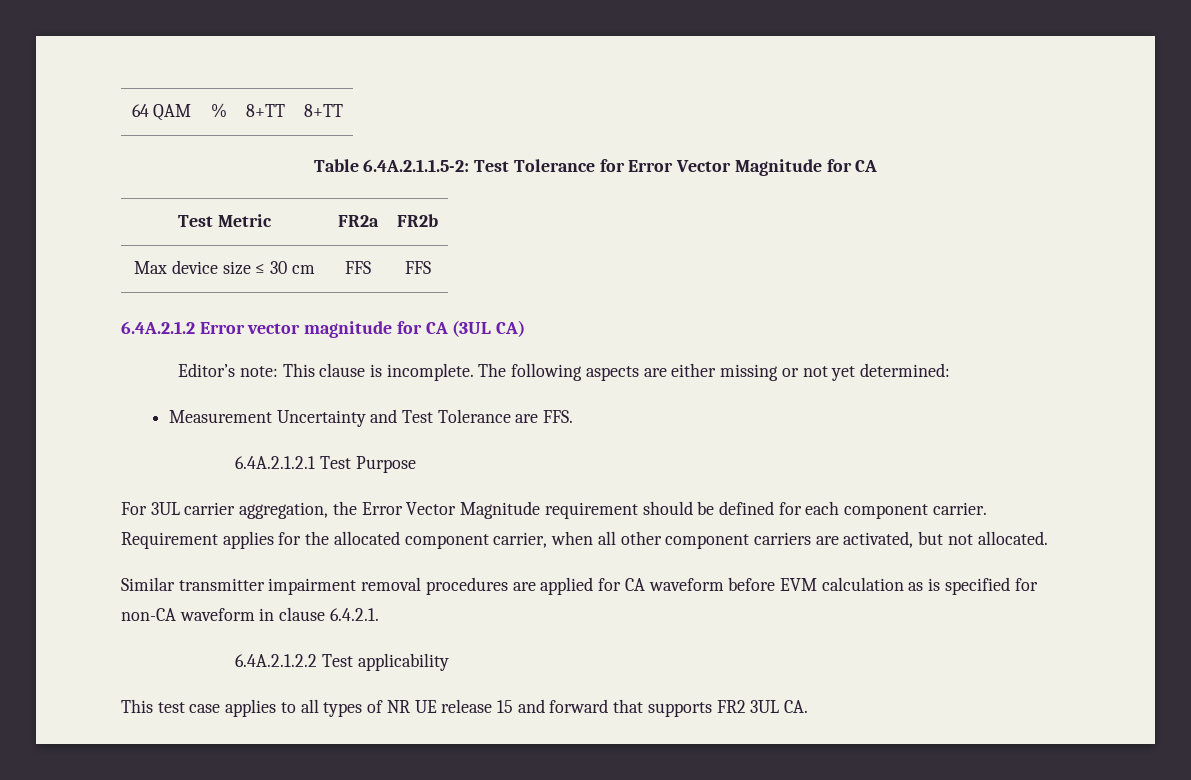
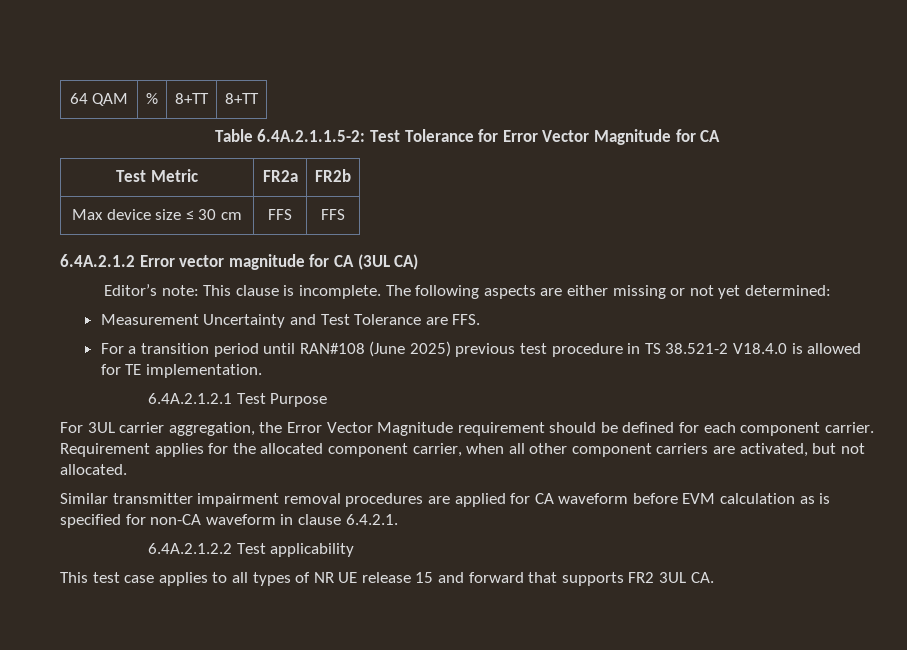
+ For a transition period until RAN#108 (June 2025) previous test procedure in TS 38.521-2 V18.4.0 is allowed for TE implementation.

